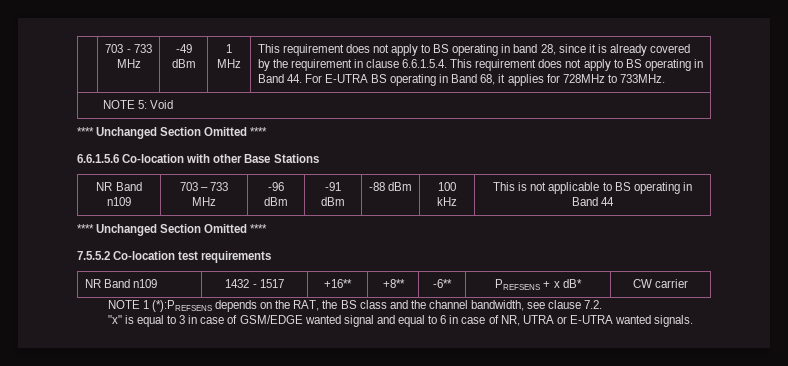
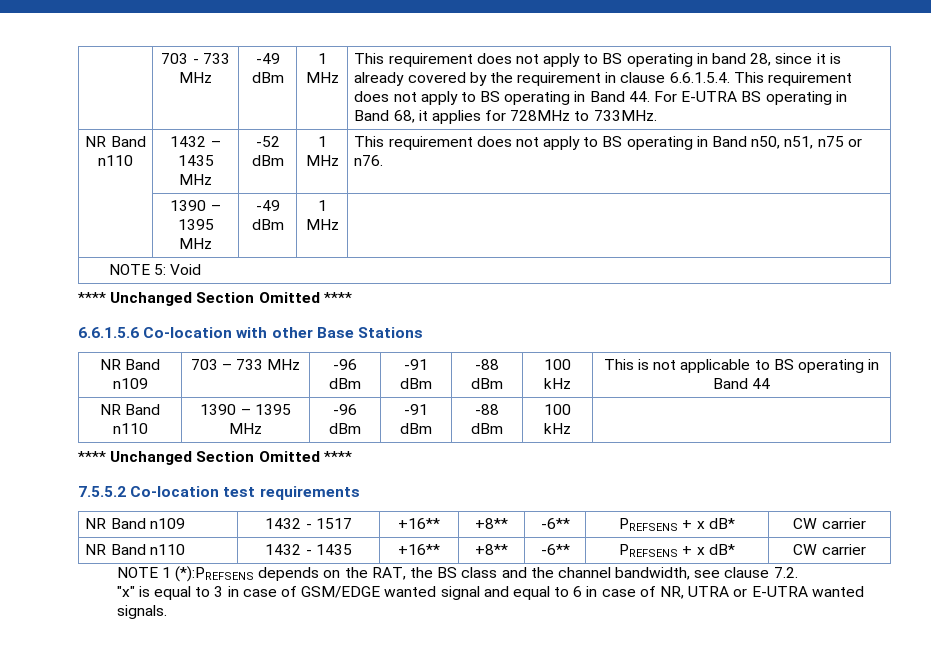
+ NR Band n110 | 1432 – 1435 MHz | -52 dBm | 1 MHz | This requirement does not apply to BS operating in Band n50, n51, n75 or n76.
+ | 1390 – 1395 MHz | -49 dBm | 1 MHz |
+ NR Band n110 | 1390 – 1395 MHz | -96 dBm | -91 dBm | -88 dBm | 100 kHz |
+ NR Band n110 | 1432 - 1435 | +16** | +8** | -6** | PREFSENS + x dB* | CW carrier

